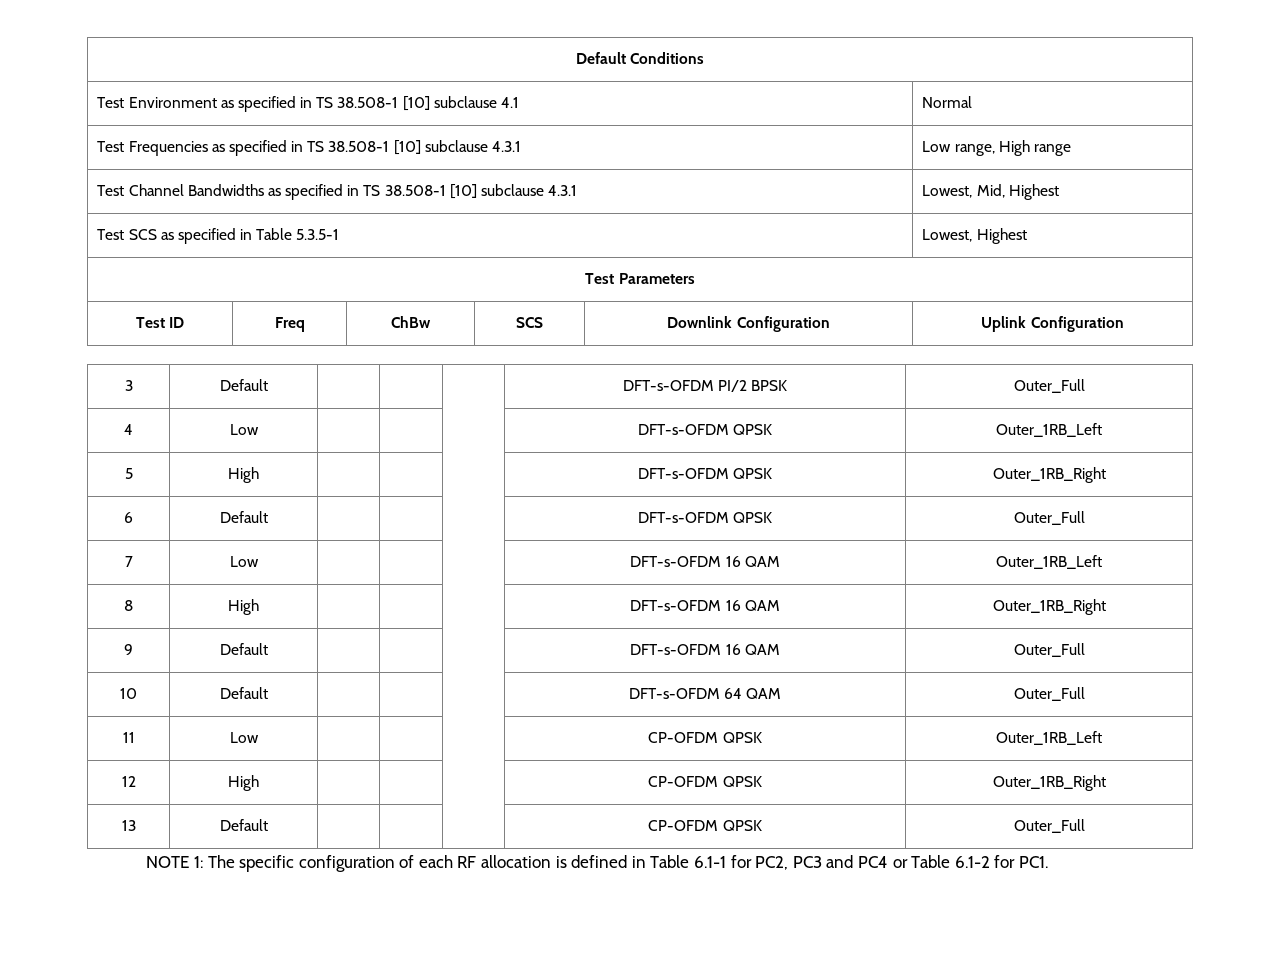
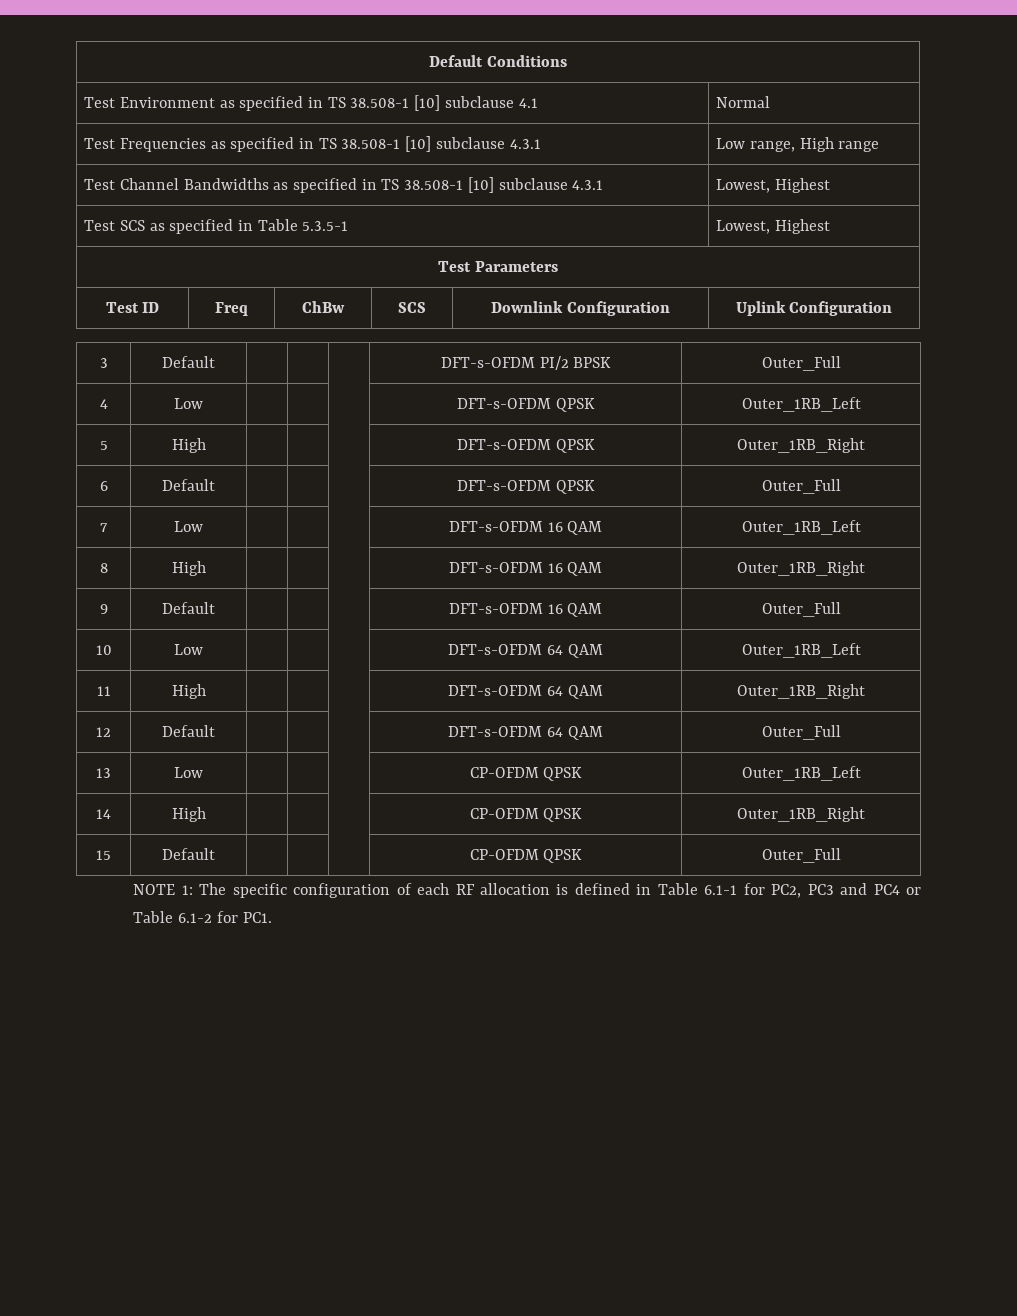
- Test Channel Bandwidths as specified in TS 38.508-1 [10] subclause 4.3.1 | Lowest, Mid, Highest
+ Test Channel Bandwidths as specified in TS 38.508-1 [10] subclause 4.3.1 | Lowest, Highest
- 10 | Default | | | | DFT-s-OFDM 64 QAM | Outer_Full
+ 10 | Low | | | | DFT-s-OFDM 64 QAM | Outer_1RB_Left
+ 11 | High | | | | DFT-s-OFDM 64 QAM | Outer_1RB_Right
+ 12 | Default | | | | DFT-s-OFDM 64 QAM | Outer_Full
- 11 | Low | | | | CP-OFDM QPSK | Outer_1RB_Left
+ 13 | Low | | | | CP-OFDM QPSK | Outer_1RB_Left
- 12 | High | | | | CP-OFDM QPSK | Outer_1RB_Right
+ 14 | High | | | | CP-OFDM QPSK | Outer_1RB_Right
- 13 | Default | | | | CP-OFDM QPSK | Outer_Full
+ 15 | Default | | | | CP-OFDM QPSK | Outer_Full

